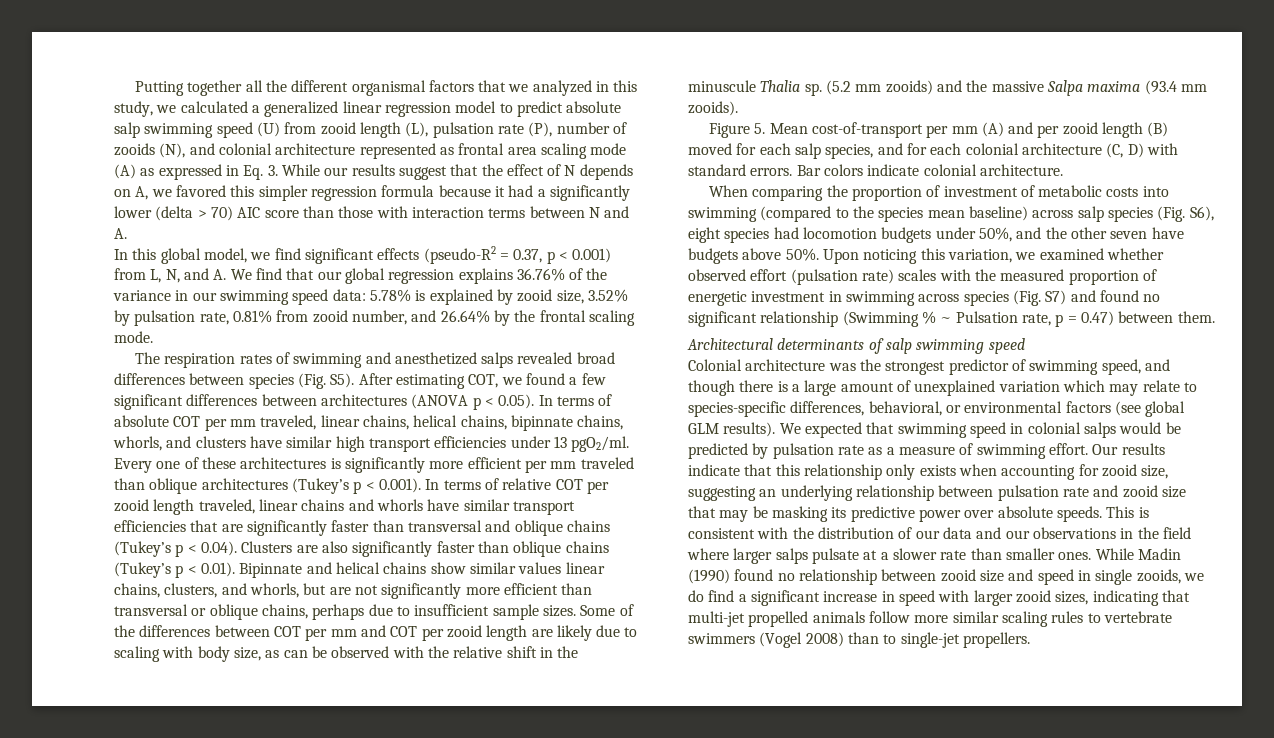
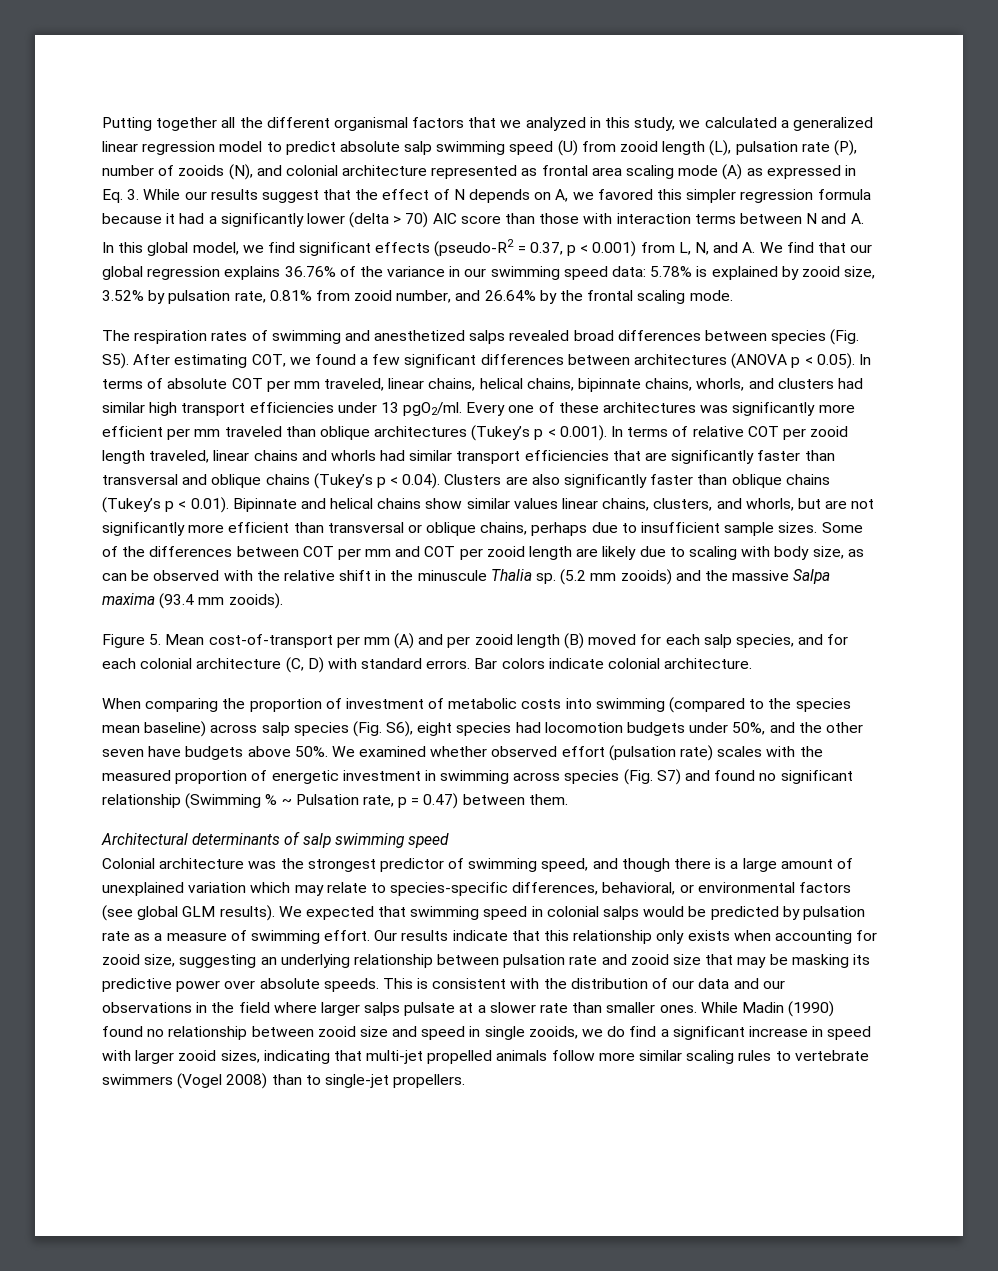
- The respiration rates of swimming and anesthetized salps revealed broad differences between species (Fig. S5). After estimating COT, we found a few significant differences between architectures (ANOVA p < 0.05). In terms of absolute COT per mm traveled, linear chains, helical chains, bipinnate chains, whorls, and clusters have similar high transport efficiencies under 13 pgO2/ml.
+ The respiration rates of swimming and anesthetized salps revealed broad differences between species (Fig. S5). After estimating COT, we found a few significant differences between architectures (ANOVA p < 0.05). In terms of absolute COT per mm traveled, linear chains, helical chains, bipinnate chains, whorls, and clusters had similar high transport efficiencies under 13 pgO2/ml.
- Every one of these architectures is significantly more efficient per mm traveled than oblique architectures (Tukey’s p < 0.001). In terms of relative COT per zooid length traveled, linear chains and whorls have similar transport efficiencies that are significantly faster than transversal and oblique chains (Tukey’s p < 0.04). Clusters are also significantly faster than oblique chains (Tukey’s p < 0.01). Bipinnate and helical chains show similar values linear chains, clusters, and whorls, but are not significantly more efficient than transversal or oblique chains, perhaps due to insufficient sample sizes.
+ Every one of these architectures was significantly more efficient per mm traveled than oblique architectures (Tukey’s p < 0.001). In terms of relative COT per zooid length traveled, linear chains and whorls had similar transport efficiencies that are significantly faster than transversal and oblique chains (Tukey’s p < 0.04). Clusters are also significantly faster than oblique chains (Tukey’s p < 0.01). Bipinnate and helical chains show similar values linear chains, clusters, and whorls, but are not significantly more efficient than transversal or oblique chains, perhaps due to insufficient sample sizes.
- Upon noticing this variation, we examined whether observed effort (pulsation rate) scales with the measured proportion of energetic investment in swimming across species (Fig. S7) and found no significant relationship (Swimming % ~ Pulsation rate, p = 0.47) between them.
+ We examined whether observed effort (pulsation rate) scales with the measured proportion of energetic investment in swimming across species (Fig. S7) and found no significant relationship (Swimming % ~ Pulsation rate, p = 0.47) between them.

